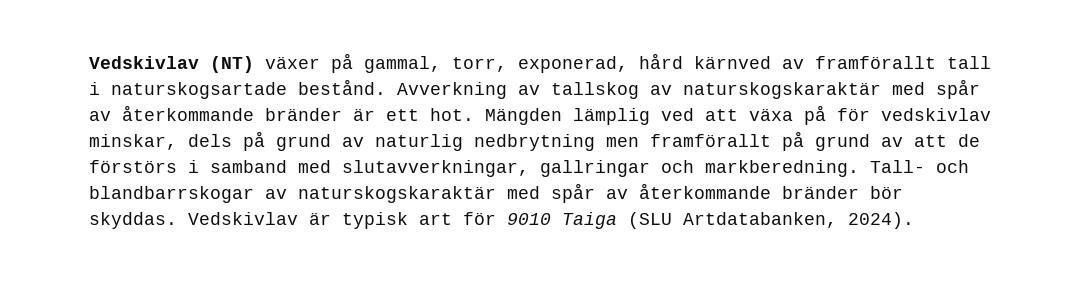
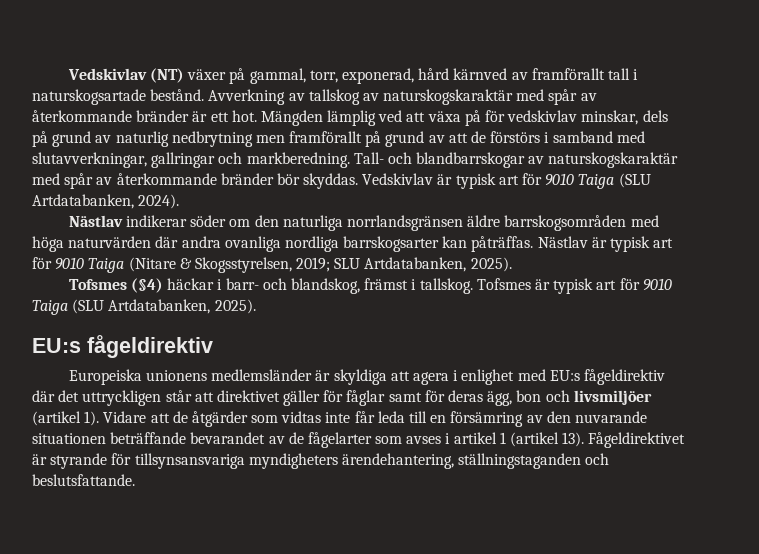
+ Nästlav indikerar söder om den naturliga norrlandsgränsen äldre barrskogsområden med höga naturvärden där andra ovanliga nordliga barrskogsarter kan påträffas. Nästlav är typisk art för 9010 Taiga (Nitare & Skogsstyrelsen, 2019; SLU Artdatabanken, 2025).
+ Tofsmes (§4) häckar i barr- och blandskog, främst i tallskog. Tofsmes är typisk art för 9010 Taiga (SLU Artdatabanken, 2025).
+ EU:s fågeldirektiv
+ Europeiska unionens medlemsländer är skyldiga att agera i enlighet med EU:s fågeldirektiv där det uttryckligen står att direktivet gäller för fåglar samt för deras ägg, bon och livsmiljöer (artikel 1). Vidare att de åtgärder som vidtas inte får leda till en försämring av den nuvarande situationen beträffande bevarandet av de fågelarter som avses i artikel 1 (artikel 13). Fågeldirektivet är styrande för tillsynsansvariga myndigheters ärendehantering, ställningstaganden och beslutsfattande.

